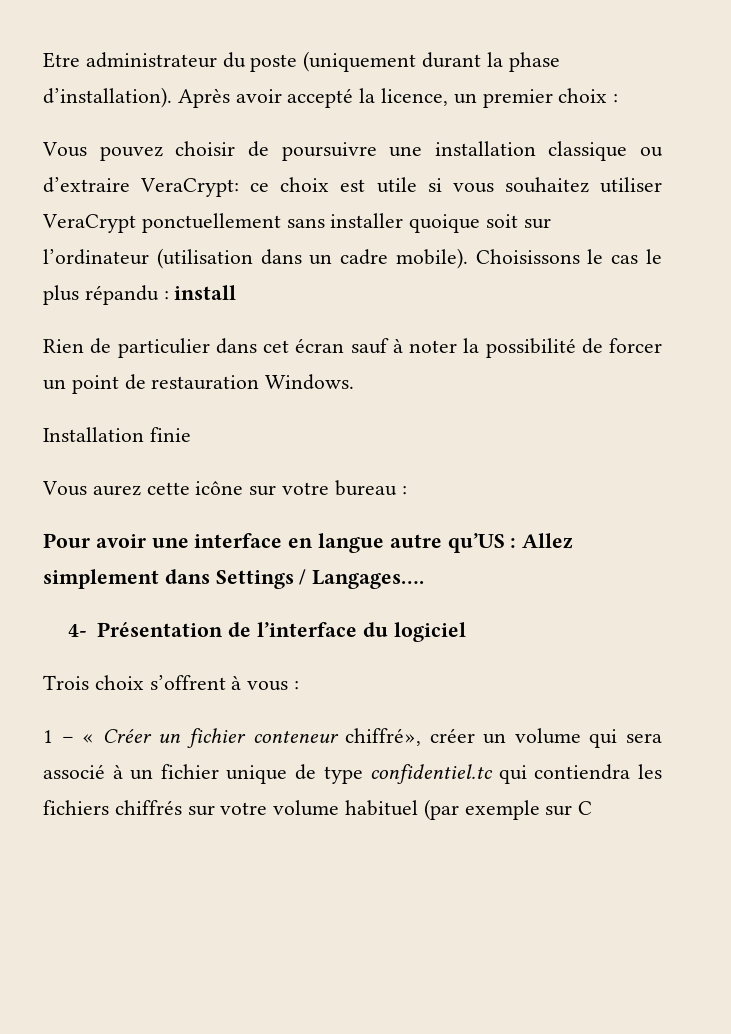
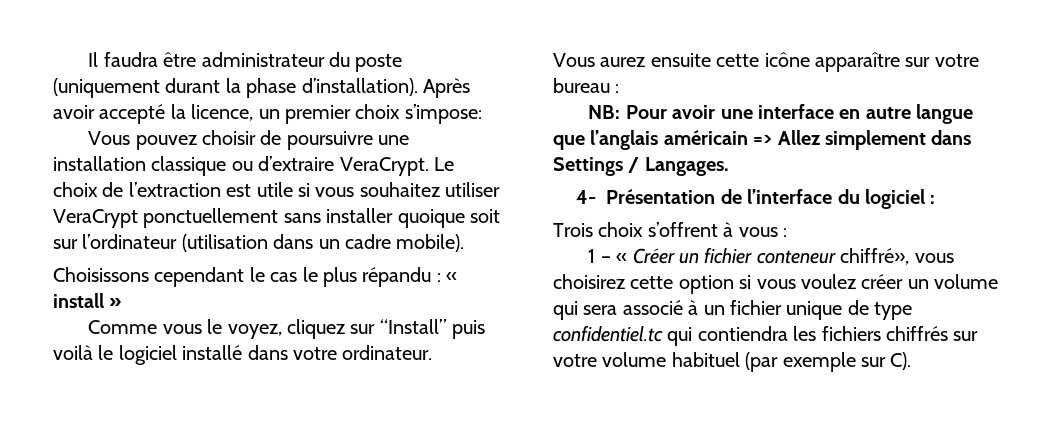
- Etre administrateur du poste (uniquement durant la phase d’installation).
+ Il faudra être administrateur du poste (uniquement durant la phase d’installation).
- Après avoir accepté la licence, un premier choix :
+ Après avoir accepté la licence, un premier choix s’impose:
- Vous pouvez choisir de poursuivre une installation classique ou d’extraire VeraCrypt: ce choix est utile si vous souhaitez utiliser VeraCrypt ponctuellement sans installer quoique soit sur l’ordinateur (utilisation dans un cadre mobile). Choisissons le cas le plus répandu : install
- Rien de particulier dans cet écran sauf à noter la possibilité de forcer un point de restauration Windows.
- Installation finie
+ Vous pouvez choisir de poursuivre une installation classique ou d’extraire VeraCrypt. Le choix de l’extraction est utile si vous souhaitez utiliser VeraCrypt ponctuellement sans installer quoique soit sur l’ordinateur (utilisation dans un cadre mobile).
+ Choisissons cependant le cas le plus répandu : « install »
+ Comme vous le voyez, cliquez sur “Install” puis voilà le logiciel installé dans votre ordinateur.
- Vous aurez cette icône sur votre bureau :
+ Vous aurez ensuite cette icône apparaître sur votre bureau :
- Pour avoir une interface en langue autre qu’US : Allez simplement dans Settings / Langages….
+ NB: Pour avoir une interface en autre langue que l’anglais américain => Allez simplement dans Settings / Langages.
- 4- Présentation de l’interface du logiciel
+ 4- Présentation de l’interface du logiciel :
- 1 – « Créer un fichier conteneur chiffré», créer un volume qui sera associé à un fichier unique de type confidentiel.tc qui contiendra les fichiers chiffrés sur votre volume habituel (par exemple sur C
+ 1 – « Créer un fichier conteneur chiffré», vous choisirez cette option si vous voulez créer un volume qui sera associé à un fichier unique de type confidentiel.tc qui contiendra les fichiers chiffrés sur votre volume habituel (par exemple sur C).

